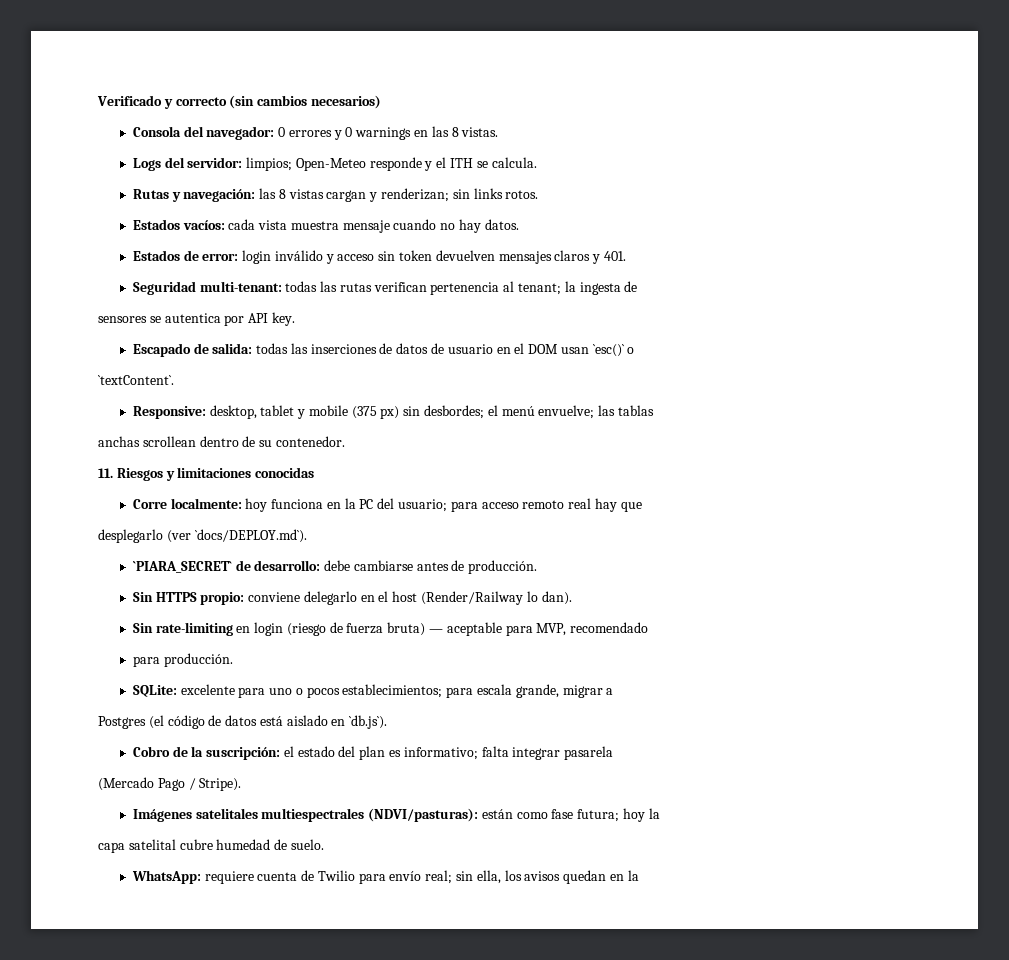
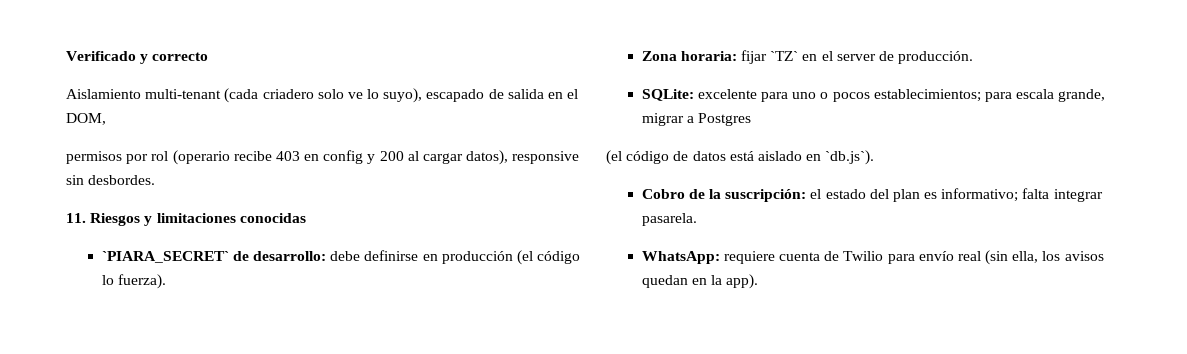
- Verificado y correcto (sin cambios necesarios)
- Consola del navegador: 0 errores y 0 warnings en las 8 vistas.
- Logs del servidor: limpios; Open-Meteo responde y el ITH se calcula.
- Rutas y navegación: las 8 vistas cargan y renderizan; sin links rotos.
- Estados vacíos: cada vista muestra mensaje cuando no hay datos.
- Estados de error: login inválido y acceso sin token devuelven mensajes claros y 401.
- Seguridad multi-tenant: todas las rutas verifican pertenencia al tenant; la ingesta de
- sensores se autentica por API key.
- Escapado de salida: todas las inserciones de datos de usuario en el DOM usan `esc()` o
- `textContent`.
- Responsive: desktop, tablet y mobile (375 px) sin desbordes; el menú envuelve; las tablas
- anchas scrollean dentro de su contenedor.
+ Verificado y correcto
+ Aislamiento multi-tenant (cada criadero solo ve lo suyo), escapado de salida en el DOM,
+ permisos por rol (operario recibe 403 en config y 200 al cargar datos), responsive sin desbordes.
- Corre localmente: hoy funciona en la PC del usuario; para acceso remoto real hay que
- desplegarlo (ver `docs/DEPLOY.md`).
- `PIARA_SECRET` de desarrollo: debe cambiarse antes de producción.
- Sin HTTPS propio: conviene delegarlo en el host (Render/Railway lo dan).
- Sin rate-limiting en login (riesgo de fuerza bruta) — aceptable para MVP, recomendado
- para producción.
+ `PIARA_SECRET` de desarrollo: debe definirse en producción (el código lo fuerza).
+ Zona horaria: fijar `TZ` en el server de producción.
- SQLite: excelente para uno o pocos establecimientos; para escala grande, migrar a
- Postgres (el código de datos está aislado en `db.js`).
+ SQLite: excelente para uno o pocos establecimientos; para escala grande, migrar a Postgres
+ (el código de datos está aislado en `db.js`).
- Cobro de la suscripción: el estado del plan es informativo; falta integrar pasarela
- (Mercado Pago / Stripe).
- Imágenes satelitales multiespectrales (NDVI/pasturas): están como fase futura; hoy la
- capa satelital cubre humedad de suelo.
+ Cobro de la suscripción: el estado del plan es informativo; falta integrar pasarela.
- WhatsApp: requiere cuenta de Twilio para envío real; sin ella, los avisos quedan en la
+ WhatsApp: requiere cuenta de Twilio para envío real (sin ella, los avisos quedan en la app).

